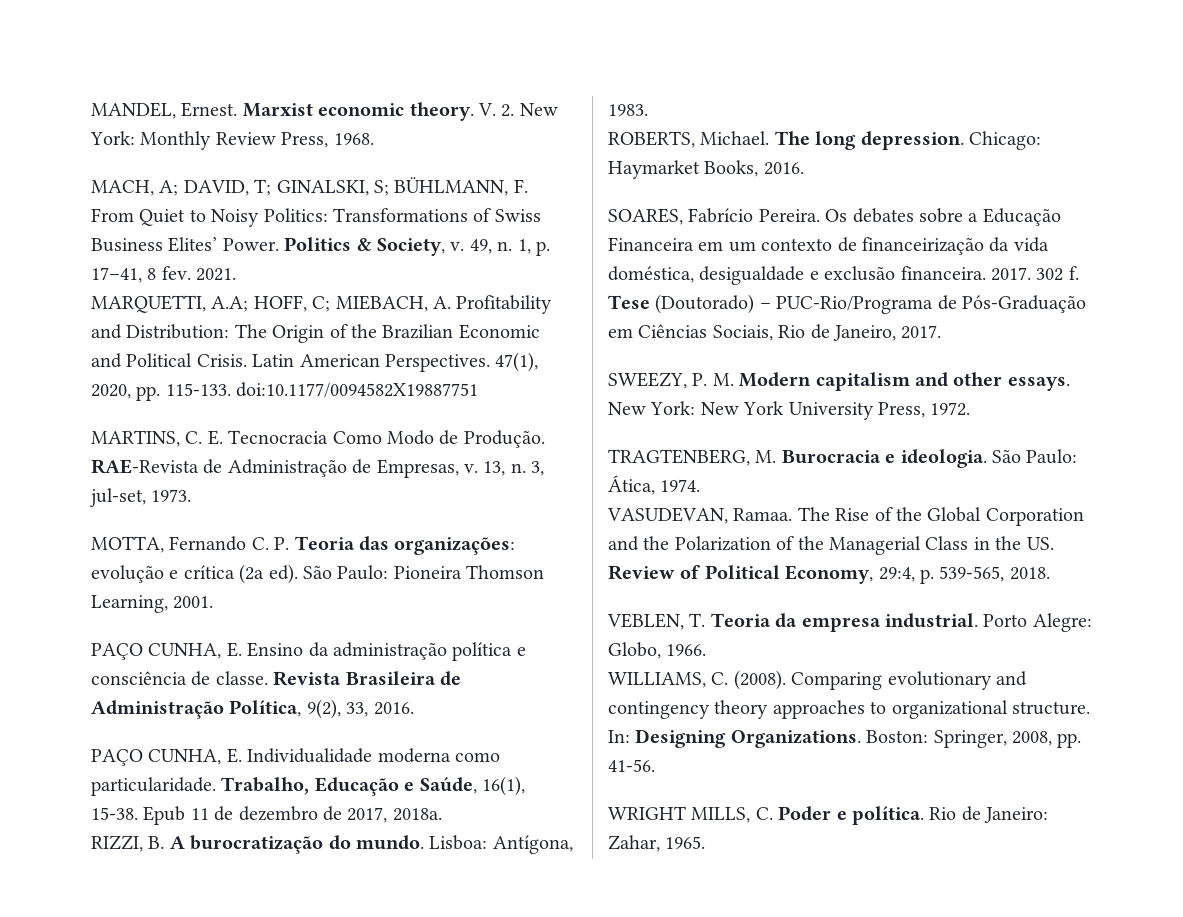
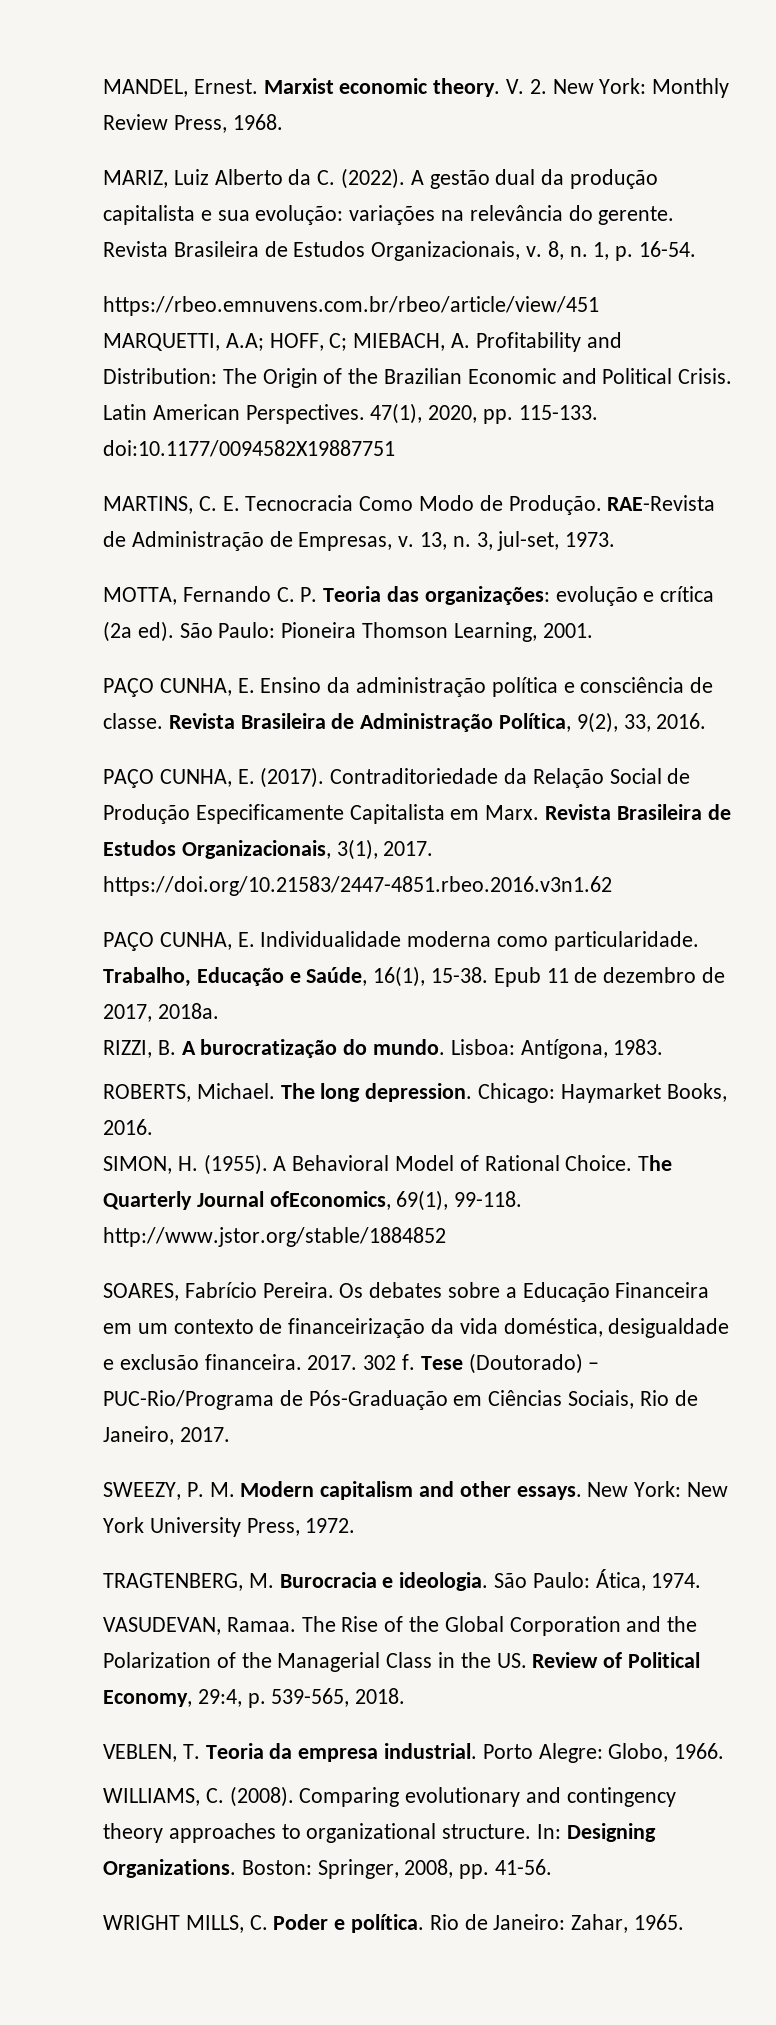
- MACH, A; DAVID, T; GINALSKI, S; BÜHLMANN, F. From Quiet to Noisy Politics: Transformations of Swiss Business Elites’ Power. Politics & Society, v. 49, n. 1, p. 17–41, 8 fev. 2021.
+ MARIZ, Luiz Alberto da C. (2022). A gestão dual da produção capitalista e sua evolução: variações na relevância do gerente. Revista Brasileira de Estudos Organizacionais, v. 8, n. 1, p. 16-54.
+ https://rbeo.emnuvens.com.br/rbeo/article/view/451
+ PAÇO CUNHA, E. (2017). Contraditoriedade da Relação Social de Produção Especificamente Capitalista em Marx. Revista Brasileira de Estudos Organizacionais, 3(1), 2017. https://doi.org/10.21583/2447-4851.rbeo.2016.v3n1.62
+ SIMON, H. (1955). A Behavioral Model of Rational Choice. The Quarterly Journal ofEconomics, 69(1), 99-118. http://www.jstor.org/stable/1884852

